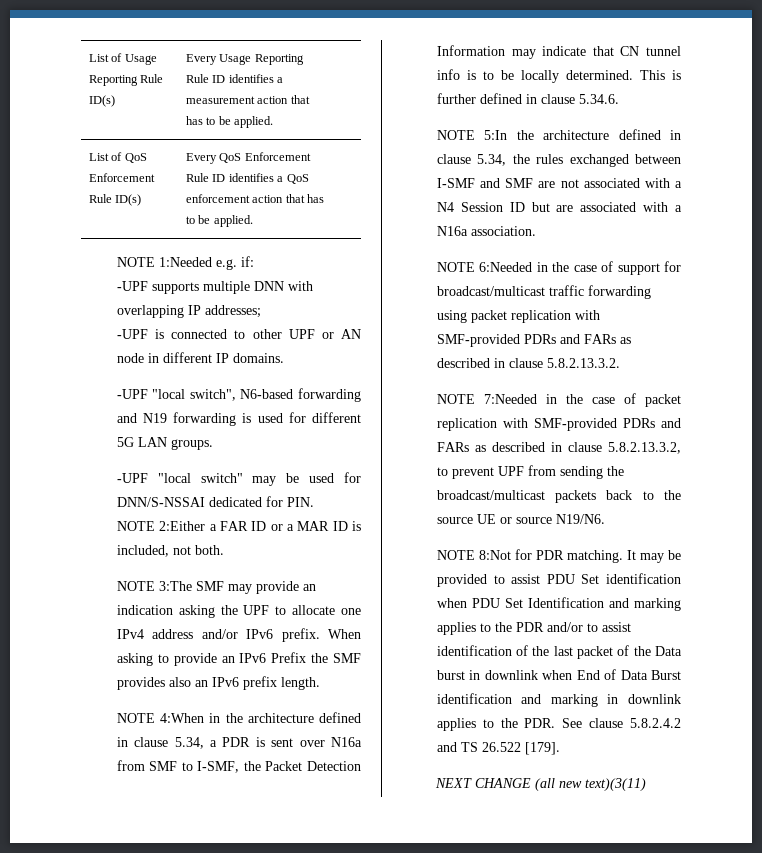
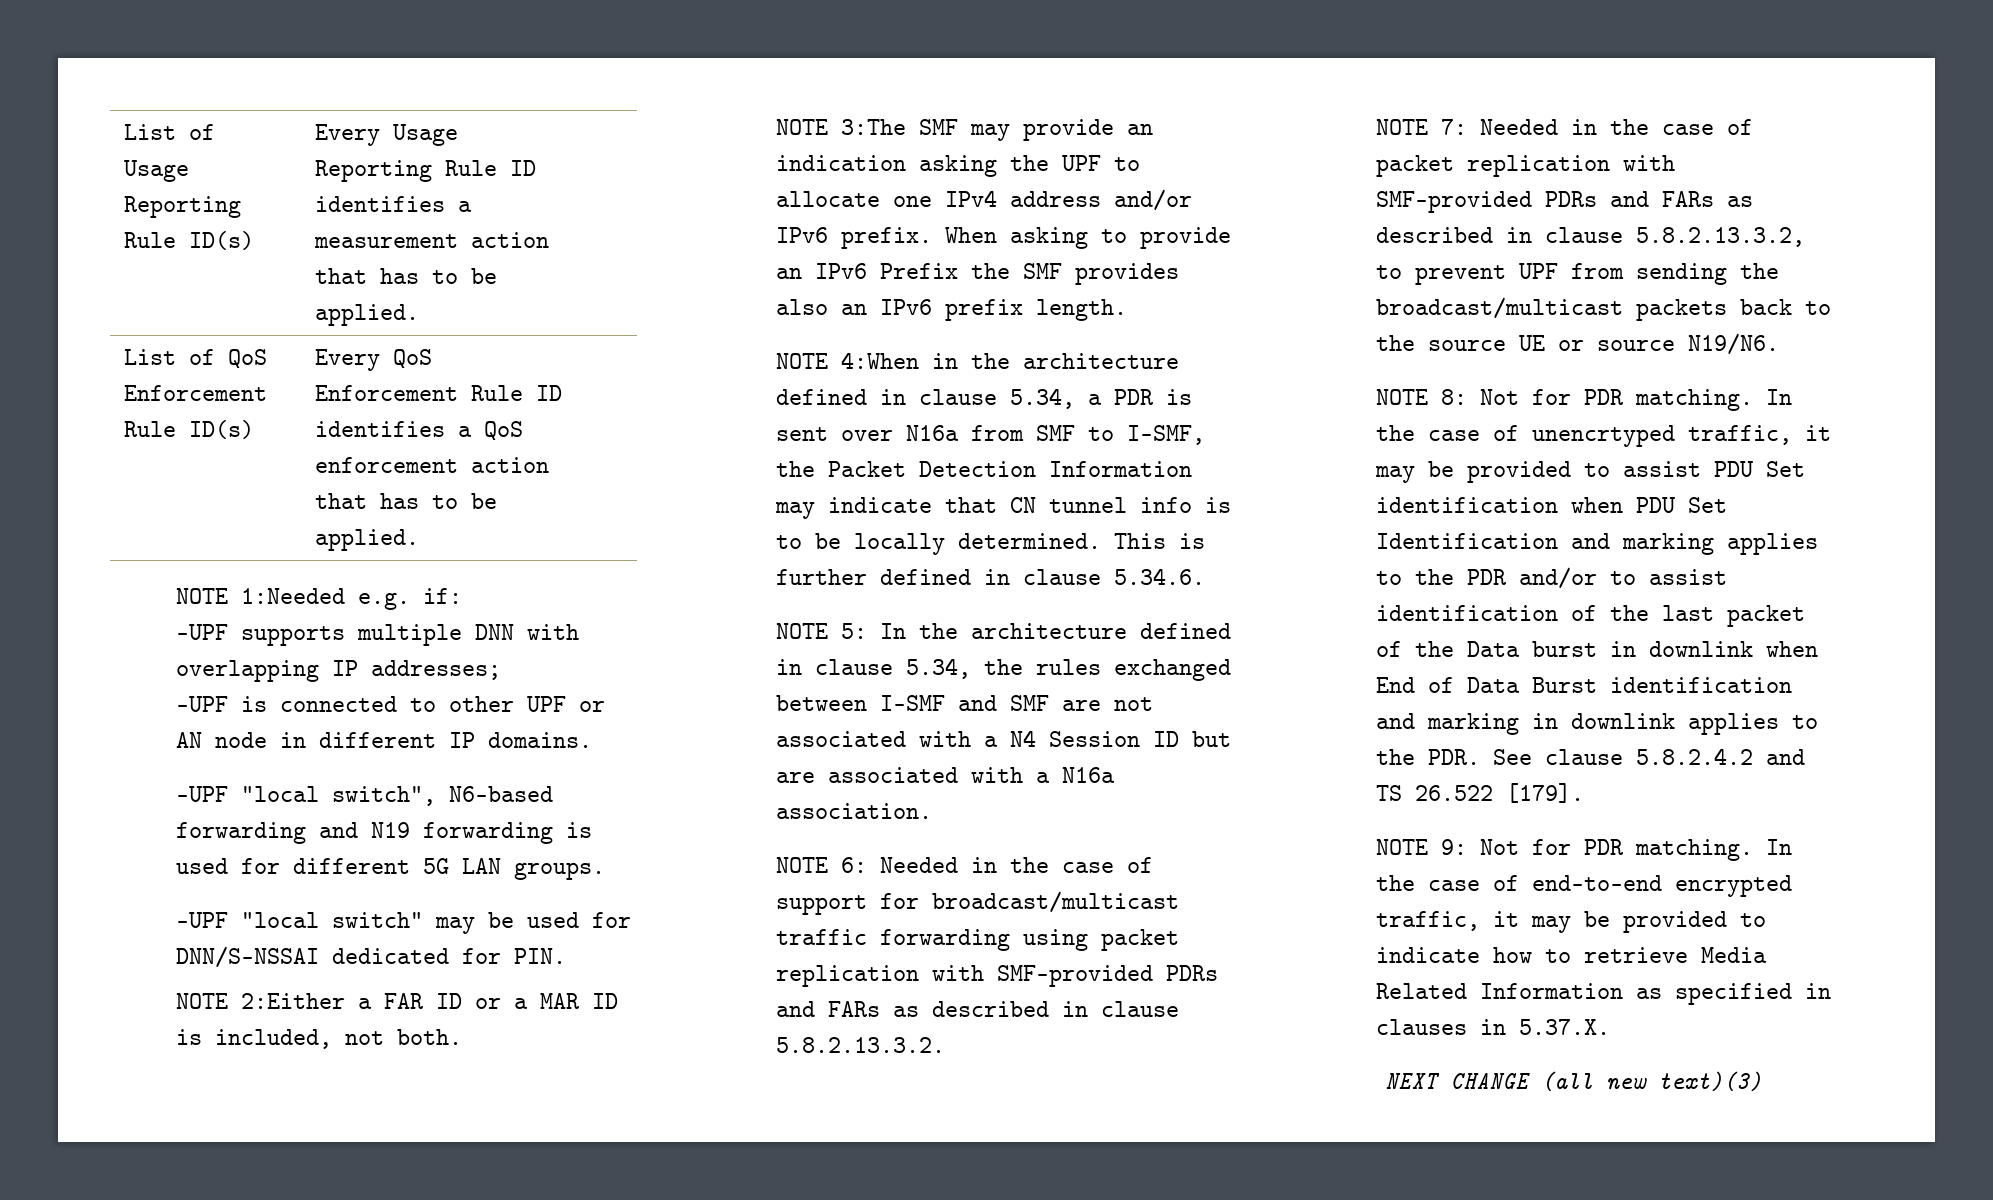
- NOTE 5:In the architecture defined in clause 5.34, the rules exchanged between I-SMF and SMF are not associated with a N4 Session ID but are associated with a N16a association.
+ NOTE 5: In the architecture defined in clause 5.34, the rules exchanged between I-SMF and SMF are not associated with a N4 Session ID but are associated with a N16a association.
- NOTE 6:Needed in the case of support for broadcast/multicast traffic forwarding using packet replication with SMF-provided PDRs and FARs as described in clause 5.8.2.13.3.2.
+ NOTE 6: Needed in the case of support for broadcast/multicast traffic forwarding using packet replication with SMF-provided PDRs and FARs as described in clause 5.8.2.13.3.2.
- NOTE 7:Needed in the case of packet replication with SMF-provided PDRs and FARs as described in clause 5.8.2.13.3.2, to prevent UPF from sending the broadcast/multicast packets back to the source UE or source N19/N6.
+ NOTE 7: Needed in the case of packet replication with SMF-provided PDRs and FARs as described in clause 5.8.2.13.3.2, to prevent UPF from sending the broadcast/multicast packets back to the source UE or source N19/N6.
- NOTE 8:Not for PDR matching. It may be provided to assist PDU Set identification when PDU Set Identification and marking applies to the PDR and/or to assist identification of the last packet of the Data burst in downlink when End of Data Burst identification and marking in downlink applies to the PDR. See clause 5.8.2.4.2 and TS 26.522 [179].
+ NOTE 8: Not for PDR matching. In the case of unencrtyped traffic, it may be provided to assist PDU Set identification when PDU Set Identification and marking applies to the PDR and/or to assist identification of the last packet of the Data burst in downlink when End of Data Burst identification and marking in downlink applies to the PDR. See clause 5.8.2.4.2 and TS 26.522 [179].
+ NOTE 9: Not for PDR matching. In the case of end-to-end encrypted traffic, it may be provided to indicate how to retrieve Media Related Information as specified in clauses in 5.37.X.
- NEXT CHANGE (all new text)(3(11)
+ NEXT CHANGE (all new text)(3)

